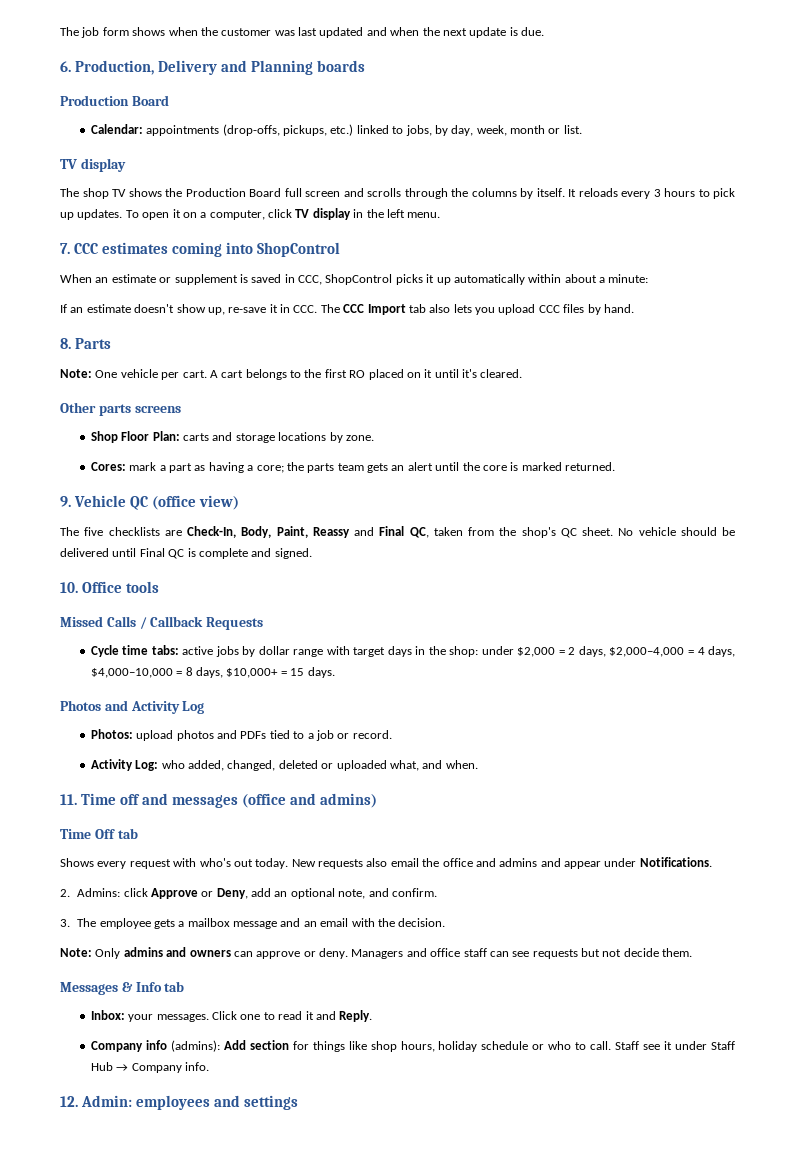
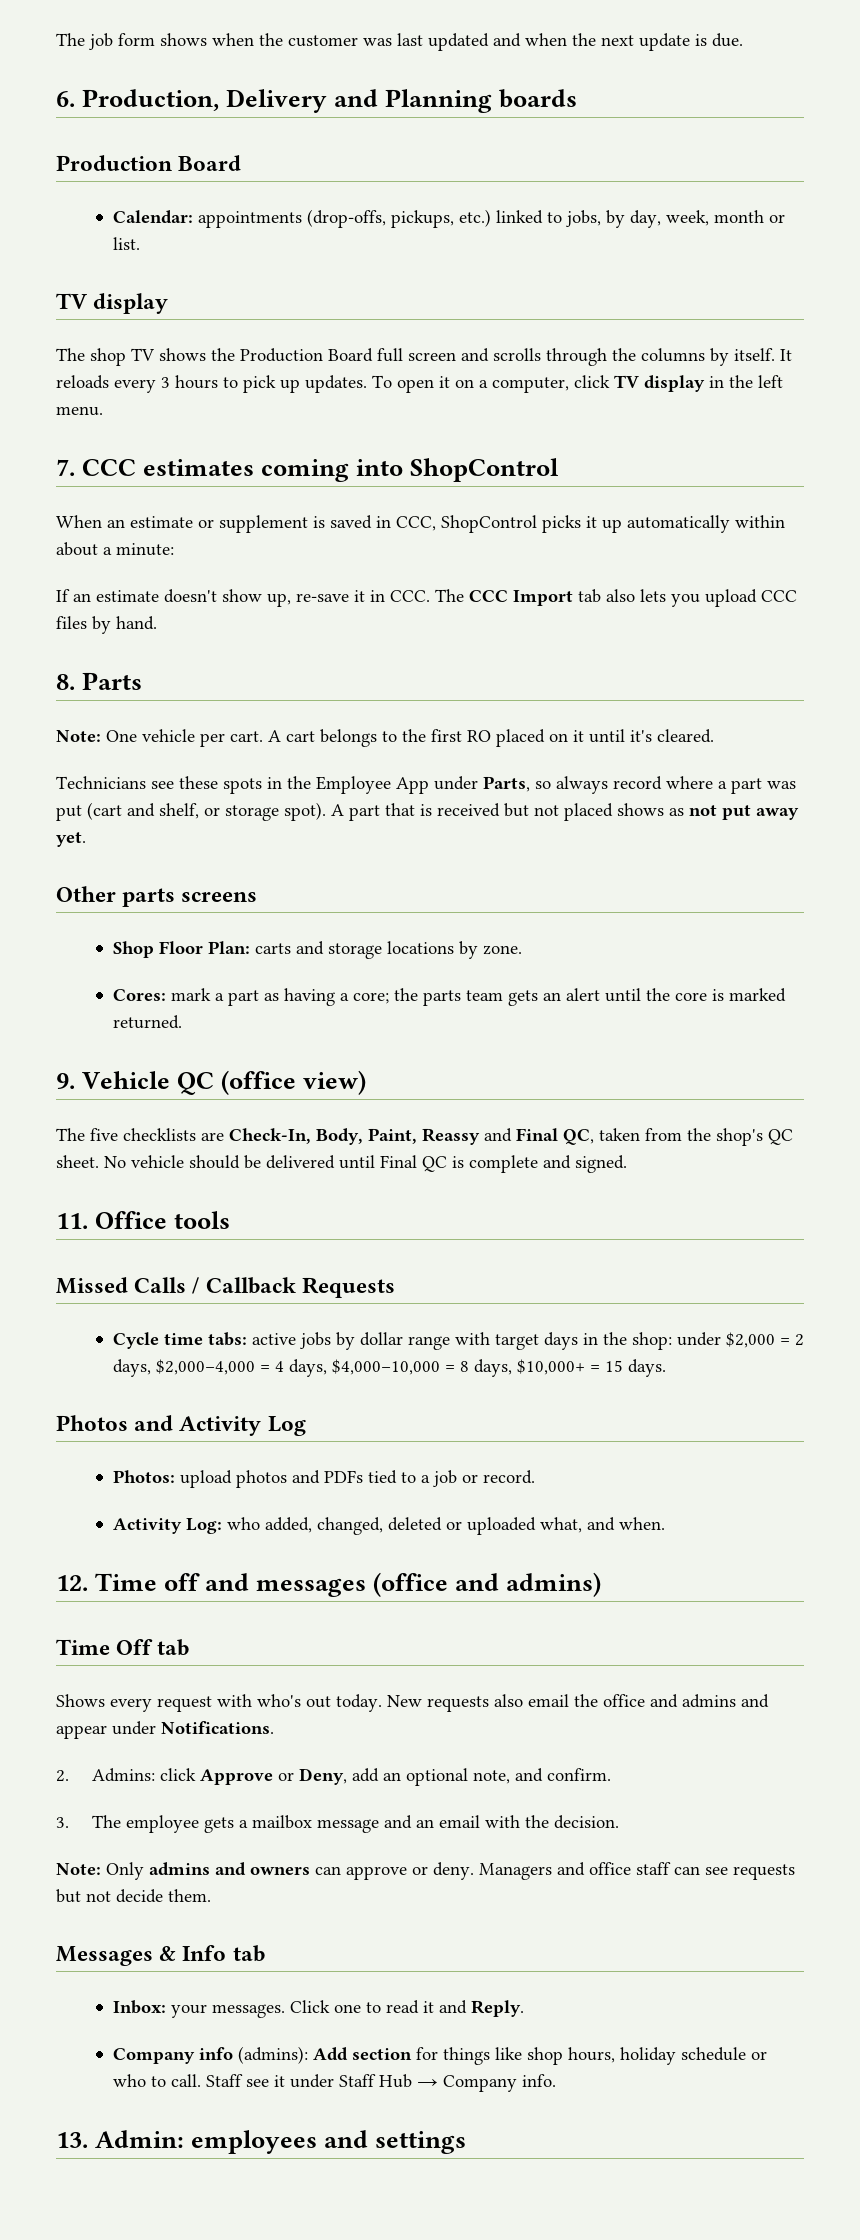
+ Technicians see these spots in the Employee App under Parts, so always record where a part was put (cart and shelf, or storage spot). A part that is received but not placed shows as not put away yet.
- 10. Office tools
+ 11. Office tools
- 11. Time off and messages (office and admins)
+ 12. Time off and messages (office and admins)
- 12. Admin: employees and settings
+ 13. Admin: employees and settings

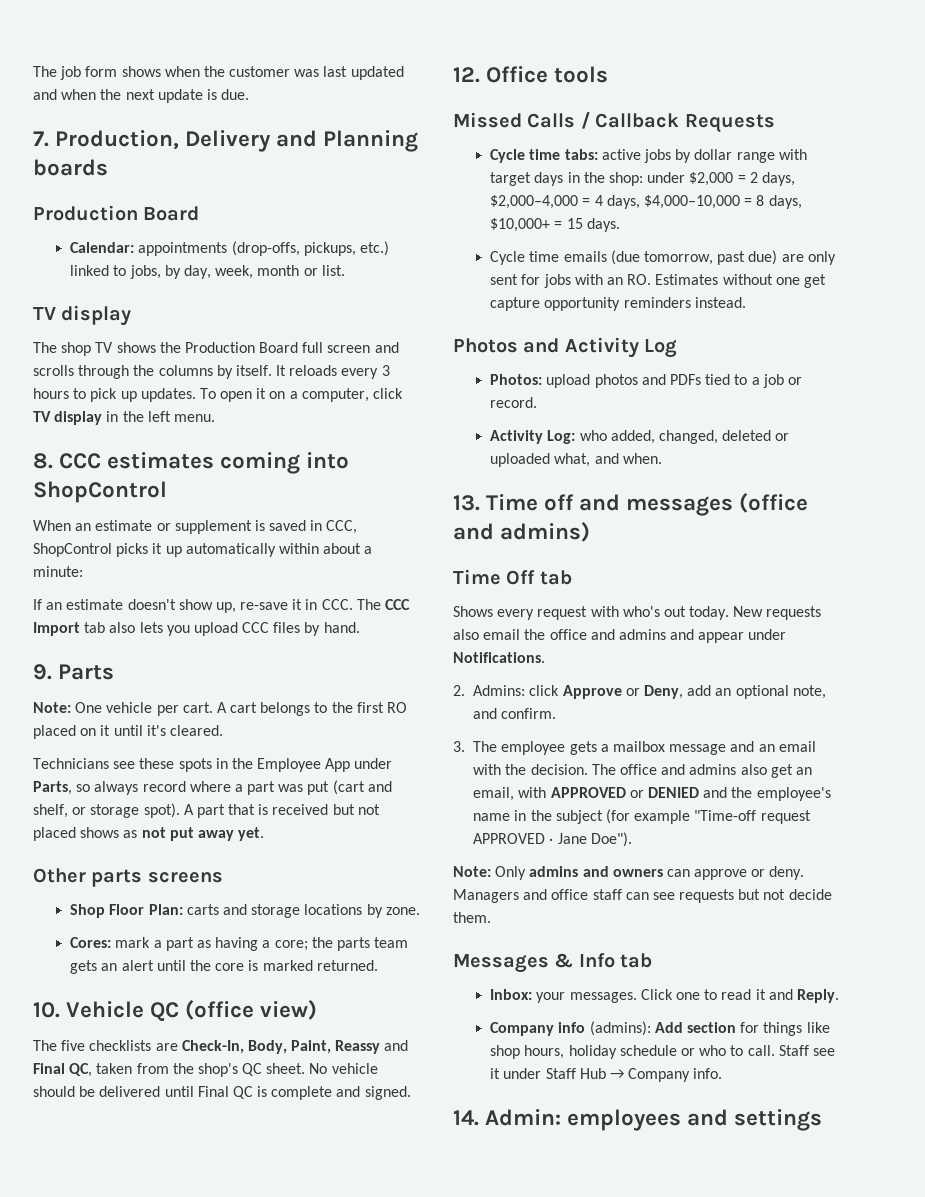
- 6. Production, Delivery and Planning boards
+ 7. Production, Delivery and Planning boards
- 7. CCC estimates coming into ShopControl
+ 8. CCC estimates coming into ShopControl
- 8. Parts
+ 9. Parts
- 9. Vehicle QC (office view)
+ 10. Vehicle QC (office view)
- 11. Office tools
+ 12. Office tools
+ Cycle time emails (due tomorrow, past due) are only sent for jobs with an RO. Estimates without one get capture opportunity reminders instead.
- 12. Time off and messages (office and admins)
+ 13. Time off and messages (office and admins)
+ The office and admins also get an email, with APPROVED or DENIED and the employee's name in the subject (for example "Time-off request APPROVED · Jane Doe").
- 13. Admin: employees and settings
+ 14. Admin: employees and settings

